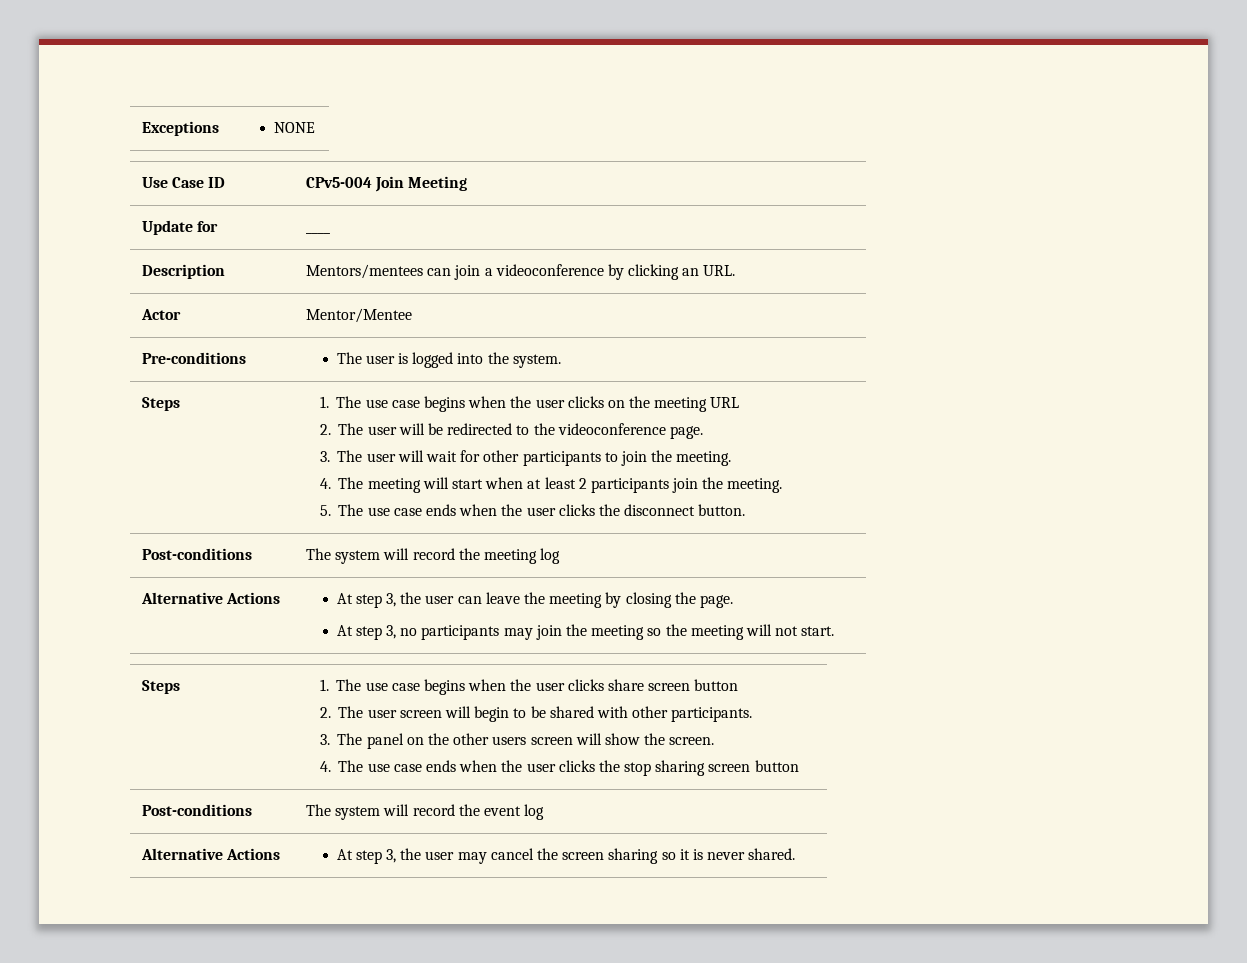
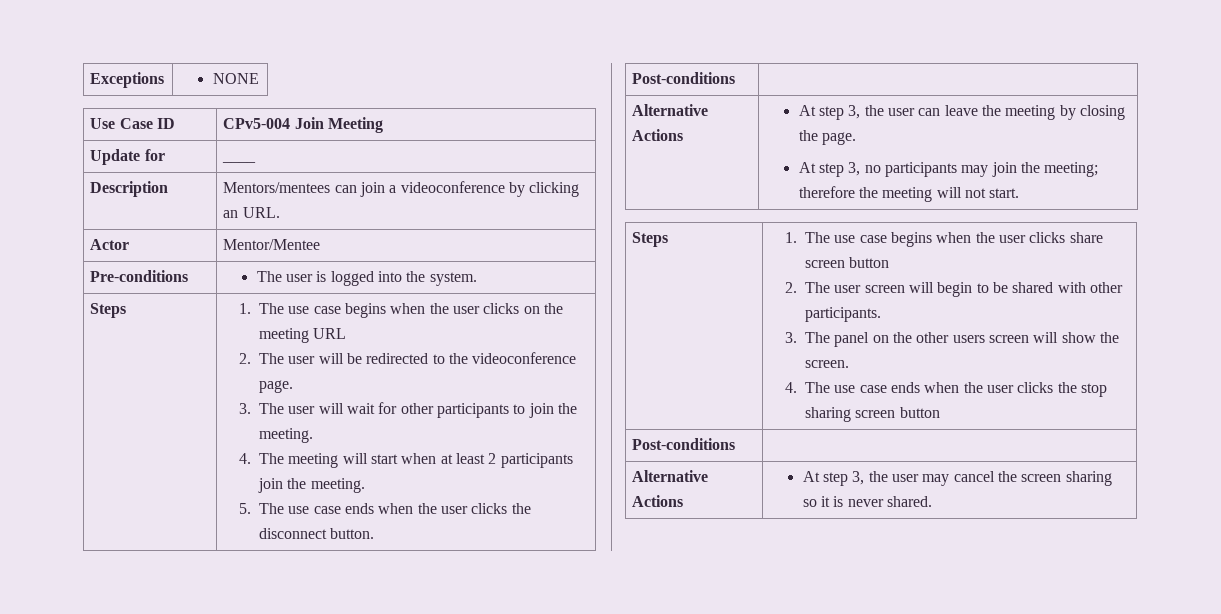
  5. The use case ends when the user clicks the disconnect button.
- Post-conditions | The system will record the meeting log
+ Post-conditions |
  Alternative Actions | At step 3, the user can leave the meeting by closing the page.
- At step 3, no participants may join the meeting so the meeting will not start.
+ At step 3, no participants may join the meeting; therefore the meeting will not start.
  4. The use case ends when the user clicks the stop sharing screen button
- Post-conditions | The system will record the event log
+ Post-conditions |

